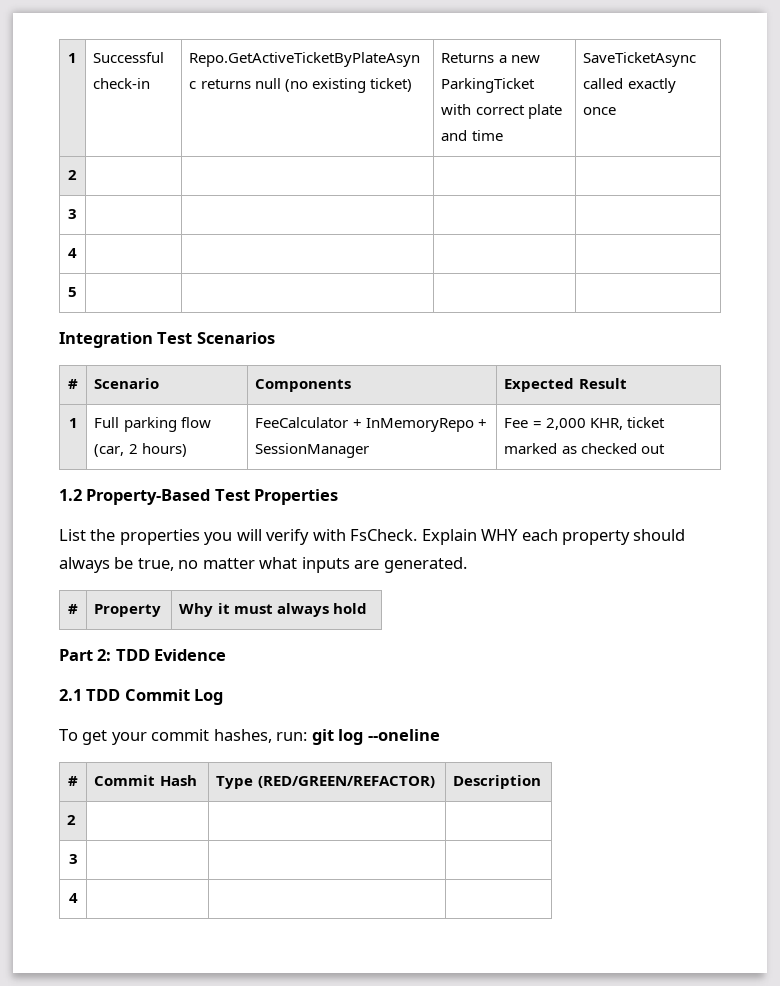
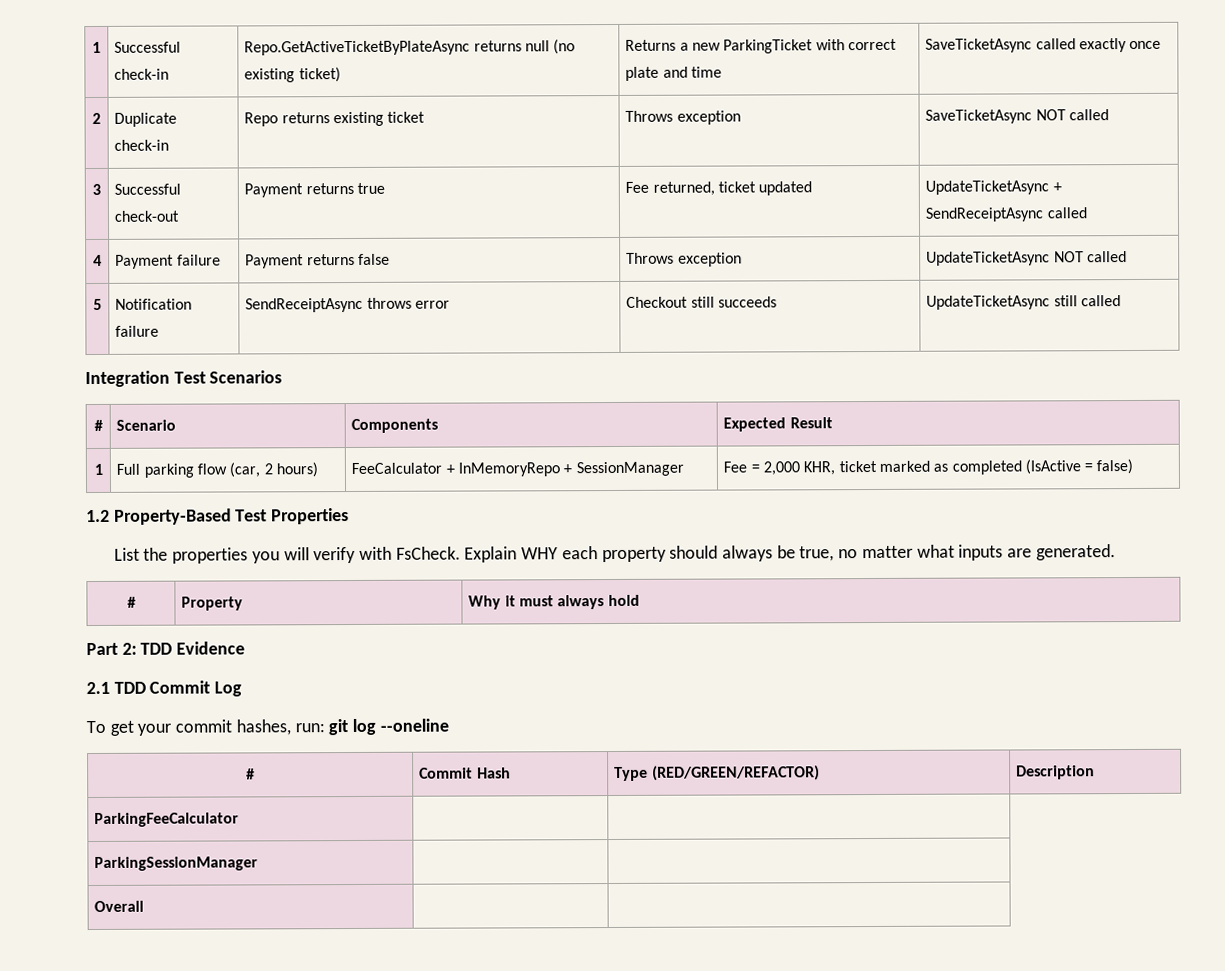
- 2 | | | |
- 3 | | | |
- 4 | | | |
- 5 | | | |
+ 2 | Duplicate check-in | Repo returns existing ticket | Throws exception | SaveTicketAsync NOT called
+ 3 | Successful check-out | Payment returns true | Fee returned, ticket updated | UpdateTicketAsync + SendReceiptAsync called
+ 4 | Payment failure | Payment returns false | Throws exception | UpdateTicketAsync NOT called
+ 5 | Notification failure | SendReceiptAsync throws error | Checkout still succeeds | UpdateTicketAsync still called
- 1 | Full parking flow (car, 2 hours) | FeeCalculator + InMemoryRepo + SessionManager | Fee = 2,000 KHR, ticket marked as checked out
+ 1 | Full parking flow (car, 2 hours) | FeeCalculator + InMemoryRepo + SessionManager | Fee = 2,000 KHR, ticket marked as completed (IsActive = false)
  # | Commit Hash | Type (RED/GREEN/REFACTOR) | Description
- 2 | | |
- 3 | | |
- 4 | | |
+ ParkingFeeCalculator | |
+ ParkingSessionManager | |
+ Overall | |

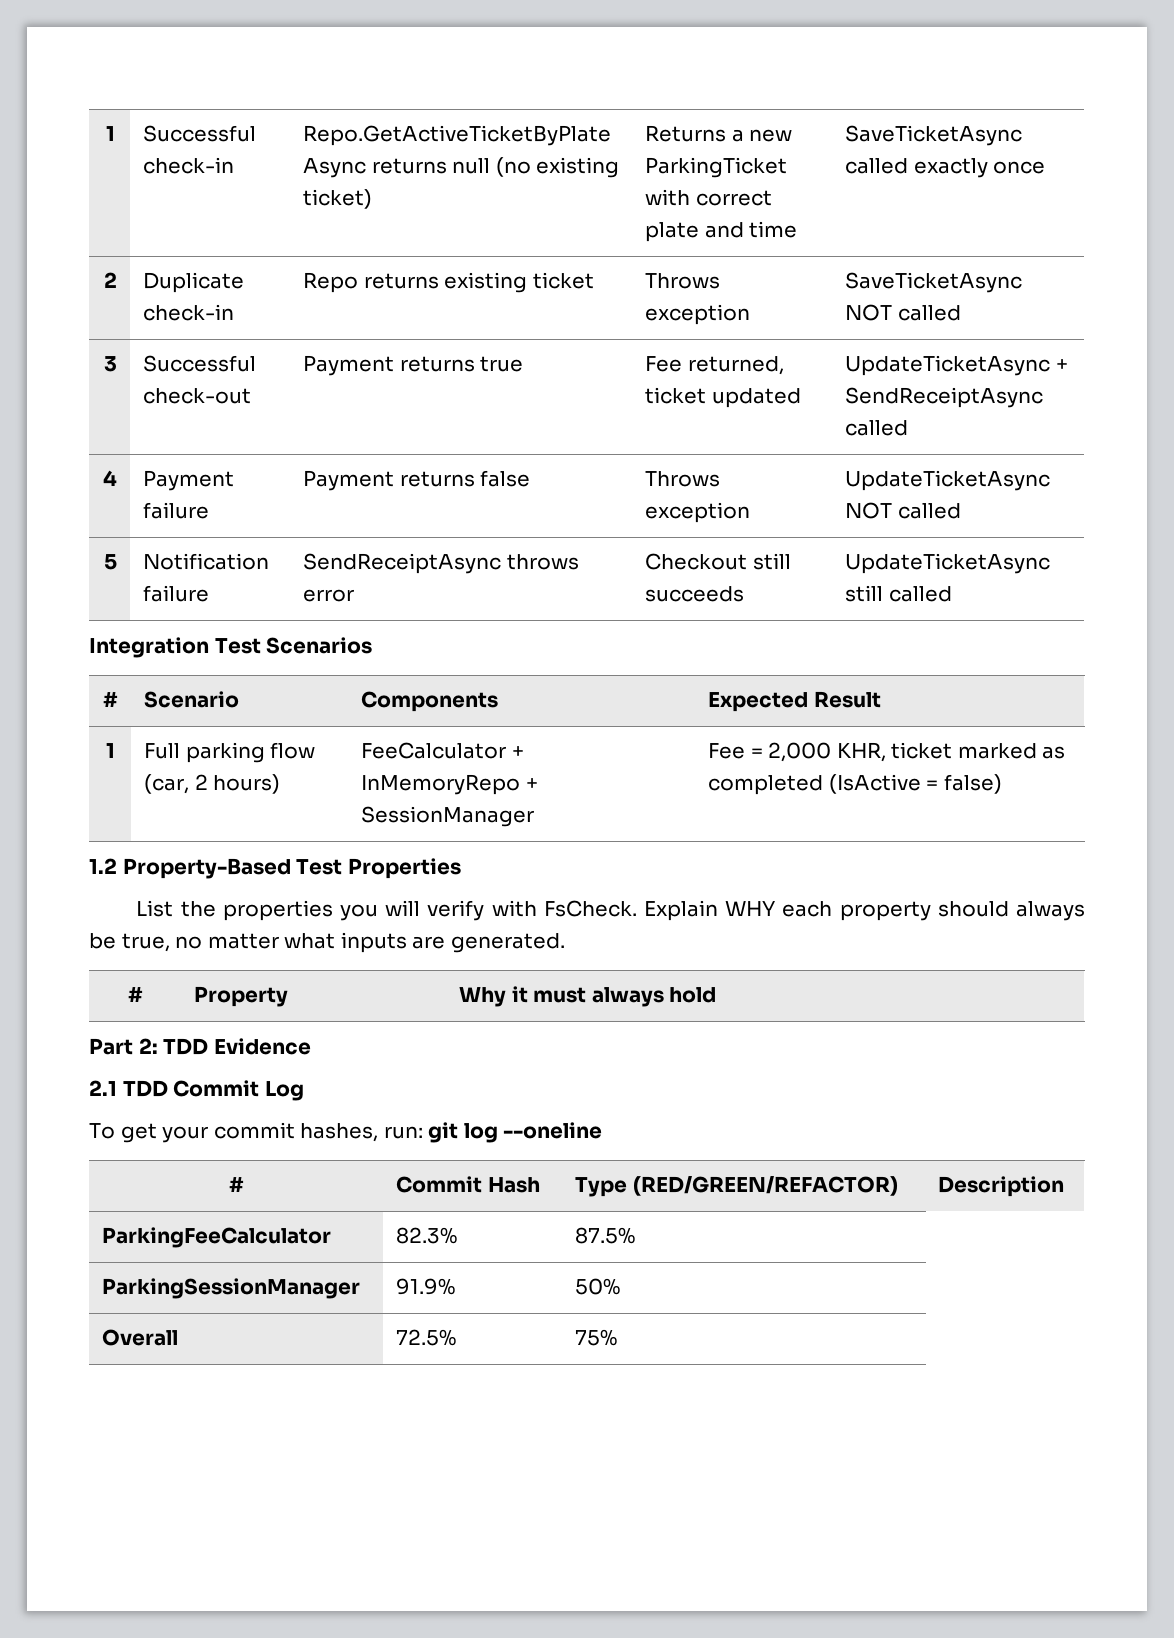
- ParkingFeeCalculator | |
+ ParkingFeeCalculator | 82.3% | 87.5%
- ParkingSessionManager | |
+ ParkingSessionManager | 91.9% | 50%
- Overall | |
+ Overall | 72.5% | 75%

